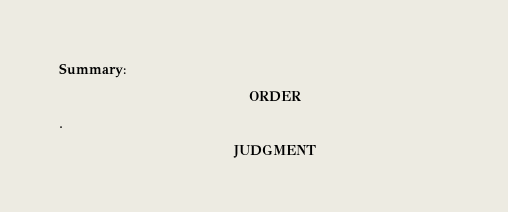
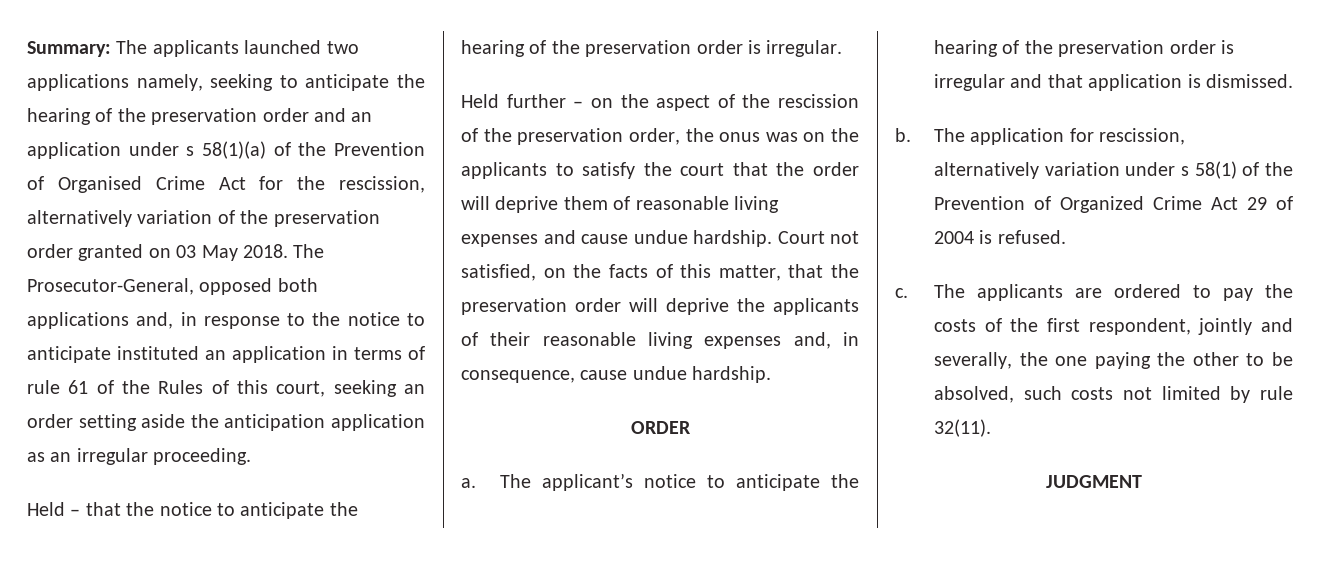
- Summary:
+ Summary: The applicants launched two applications namely, seeking to anticipate the hearing of the preservation order and an application under s 58(1)(a) of the Prevention of Organised Crime Act for the rescission, alternatively variation of the preservation order granted on 03 May 2018. The Prosecutor-General, opposed both applications and, in response to the notice to anticipate instituted an application in terms of rule 61 of the Rules of this court, seeking an order setting aside the anticipation application as an irregular proceeding.
+ Held – that the notice to anticipate the hearing of the preservation order is irregular.
+ Held further – on the aspect of the rescission of the preservation order, the onus was on the applicants to satisfy the court that the order will deprive them of reasonable living expenses and cause undue hardship. Court not satisfied, on the facts of this matter, that the preservation order will deprive the applicants of their reasonable living expenses and, in consequence, cause undue hardship.
  ORDER
- .
+ a. The applicant’s notice to anticipate the hearing of the preservation order is irregular and that application is dismissed.
+ b. The application for rescission, alternatively variation under s 58(1) of the Prevention of Organized Crime Act 29 of 2004 is refused.
+ c. The applicants are ordered to pay the costs of the first respondent, jointly and severally, the one paying the other to be absolved, such costs not limited by rule 32(11).

